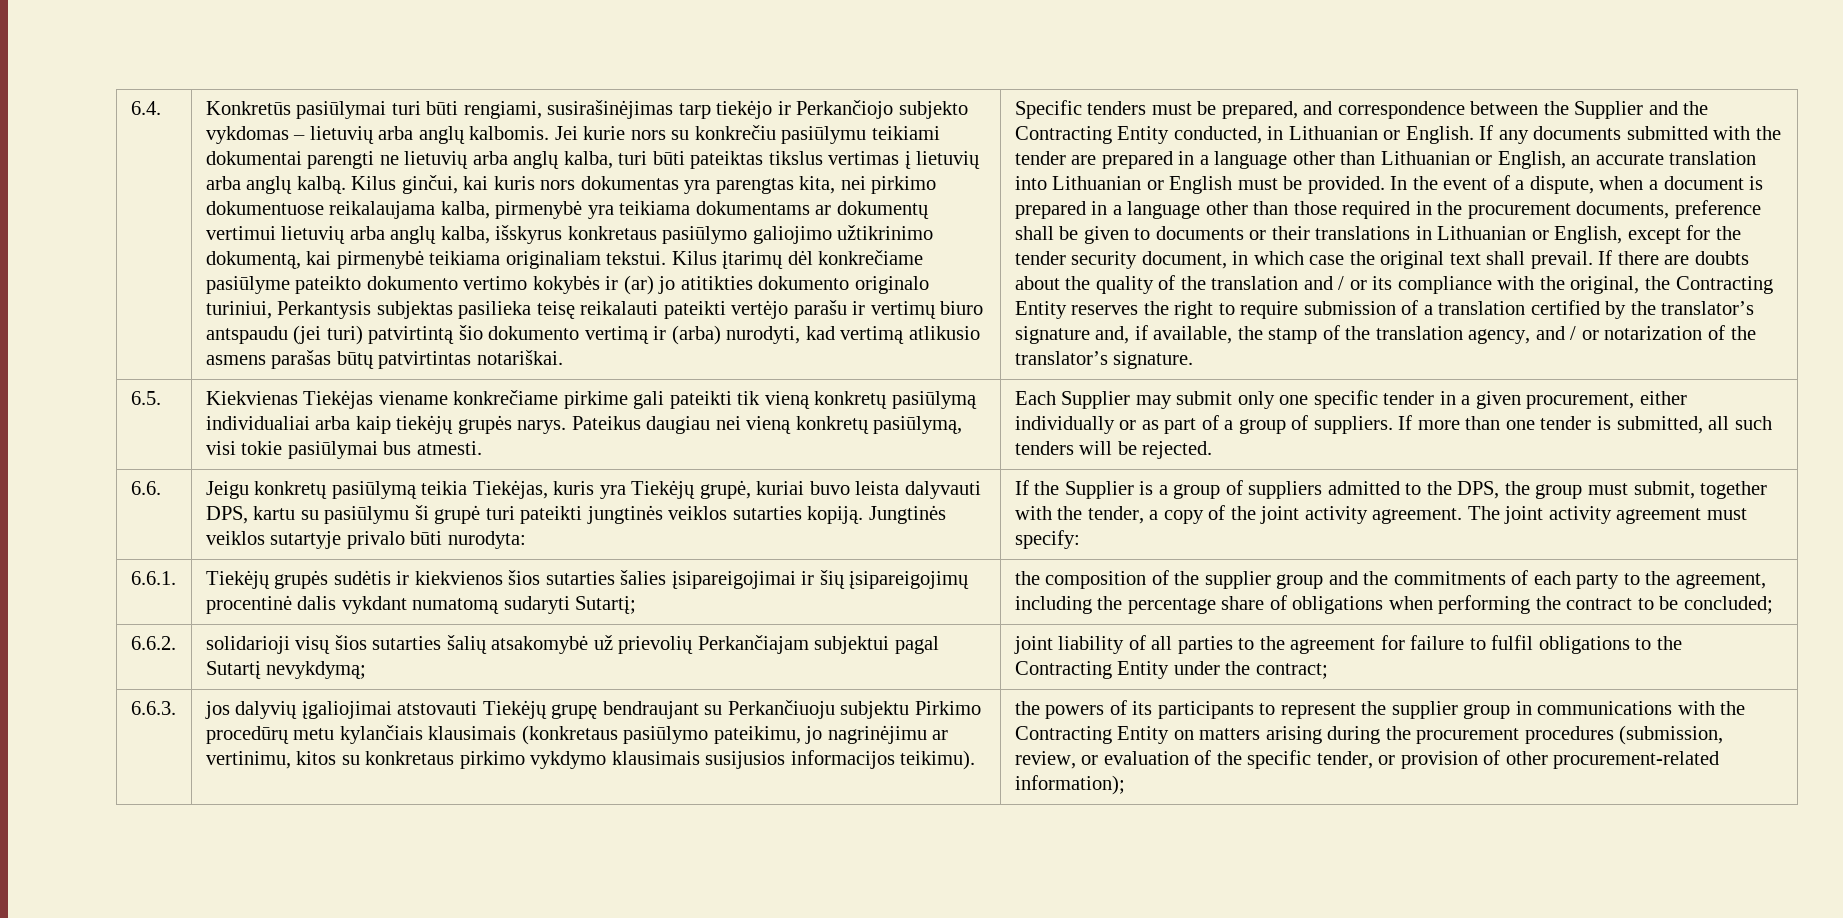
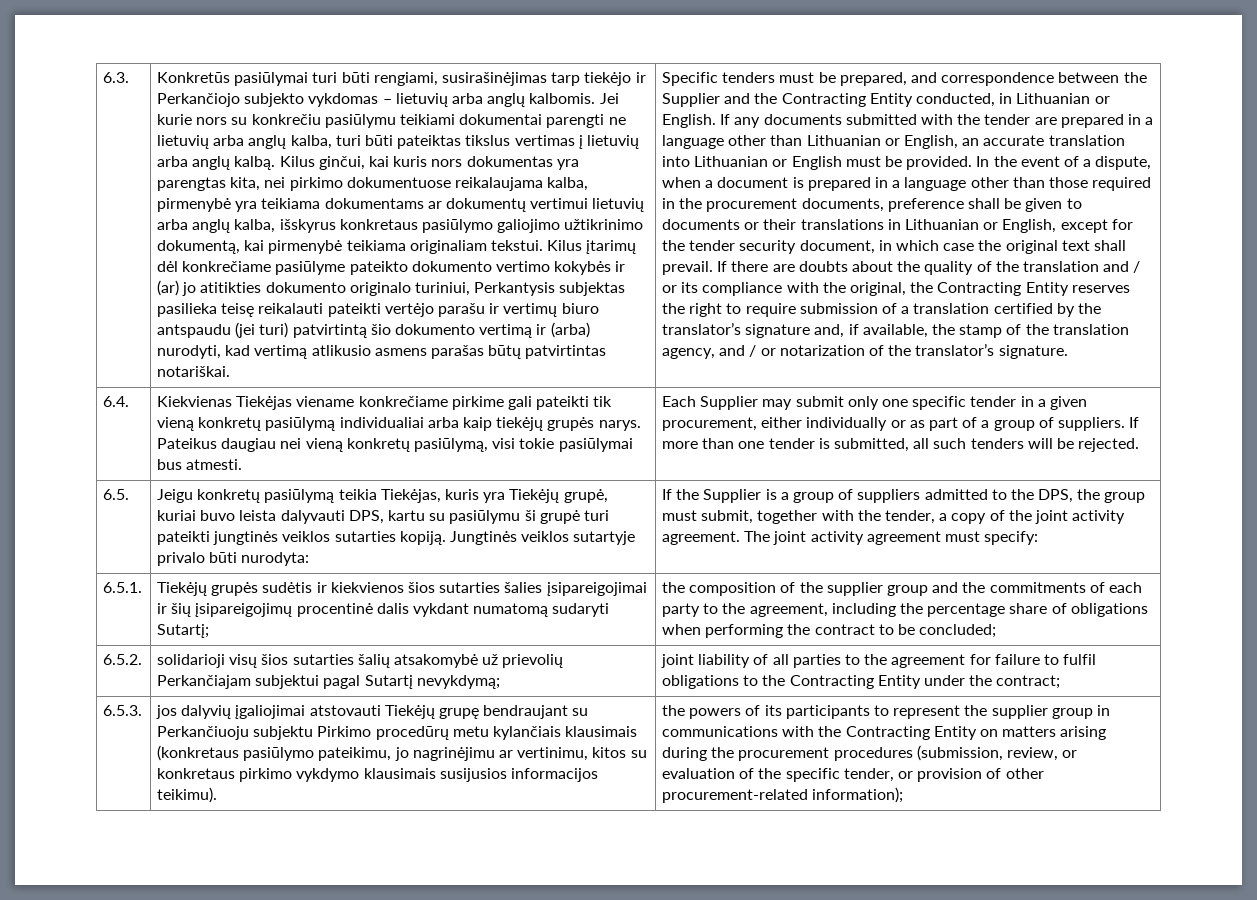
- 6.4.
+ 6.3.
- 6.5.
+ 6.4.
- 6.6.
+ 6.5.
- 6.6.1.
+ 6.5.1.
- 6.6.2. | solidarioji visų šios sutarties šalių atsakomybė už prievolių Perkančiajam subjektui pagal Sutartį nevykdymą; | joint liability of all parties to the agreement for failure to fulfil obligations to the Contracting Entity under the contract;
+ 6.5.2. | solidarioji visų šios sutarties šalių atsakomybė už prievolių Perkančiajam subjektui pagal Sutartį nevykdymą; | joint liability of all parties to the agreement for failure to fulfil obligations to the Contracting Entity under the contract;
- 6.6.3.
+ 6.5.3.

